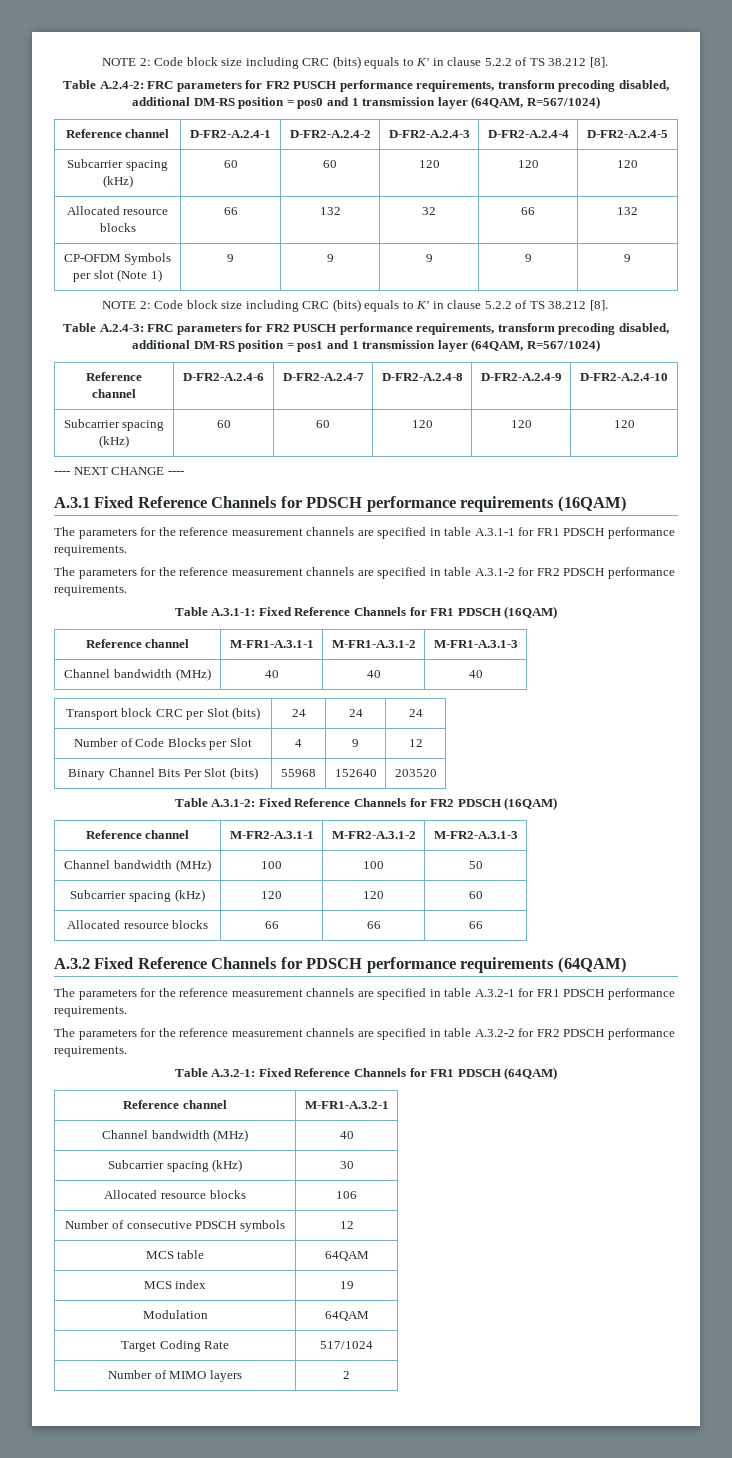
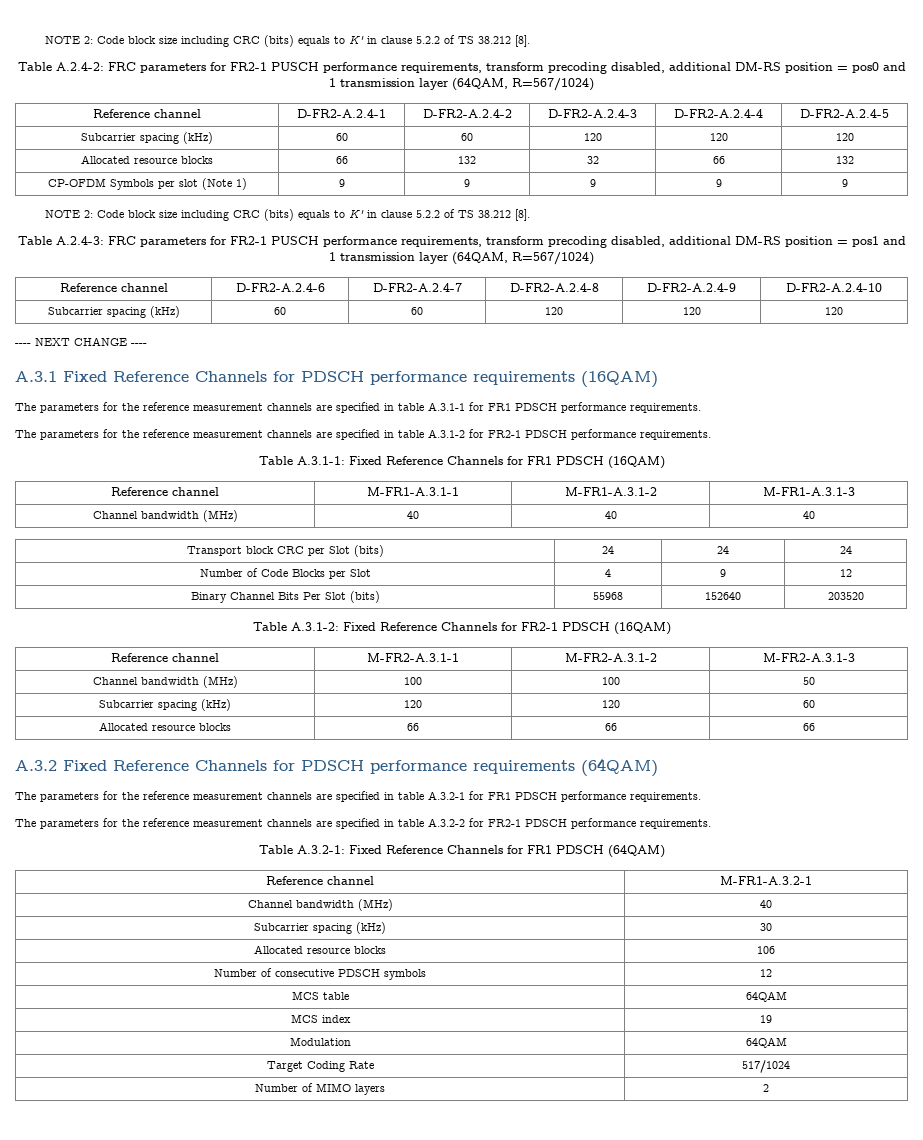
- Table A.2.4-2: FRC parameters for FR2 PUSCH performance requirements, transform precoding disabled, additional DM-RS position = pos0 and 1 transmission layer (64QAM, R=567/1024)
+ Table A.2.4-2: FRC parameters for FR2-1 PUSCH performance requirements, transform precoding disabled, additional DM-RS position = pos0 and 1 transmission layer (64QAM, R=567/1024)
- Table A.2.4-3: FRC parameters for FR2 PUSCH performance requirements, transform precoding disabled, additional DM-RS position = pos1 and 1 transmission layer (64QAM, R=567/1024)
+ Table A.2.4-3: FRC parameters for FR2-1 PUSCH performance requirements, transform precoding disabled, additional DM-RS position = pos1 and 1 transmission layer (64QAM, R=567/1024)
- The parameters for the reference measurement channels are specified in table A.3.1-2 for FR2 PDSCH performance requirements.
+ The parameters for the reference measurement channels are specified in table A.3.1-2 for FR2-1 PDSCH performance requirements.
- Table A.3.1-2: Fixed Reference Channels for FR2 PDSCH (16QAM)
+ Table A.3.1-2: Fixed Reference Channels for FR2-1 PDSCH (16QAM)
- The parameters for the reference measurement channels are specified in table A.3.2-2 for FR2 PDSCH performance requirements.
+ The parameters for the reference measurement channels are specified in table A.3.2-2 for FR2-1 PDSCH performance requirements.

